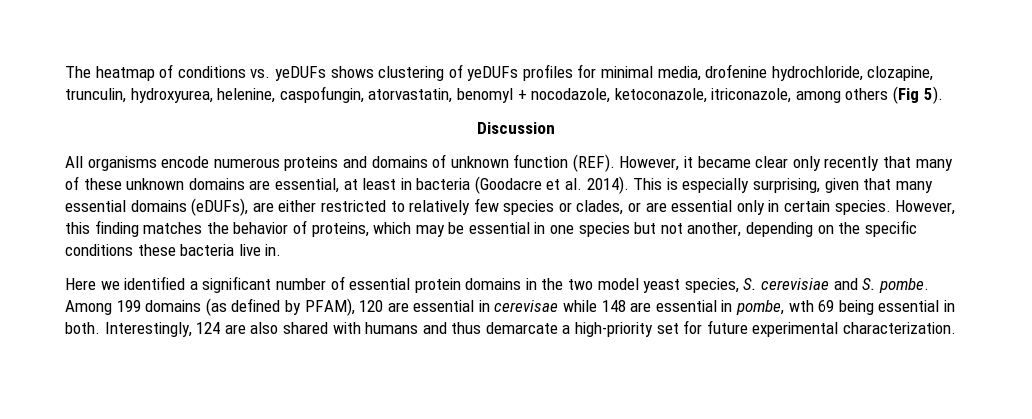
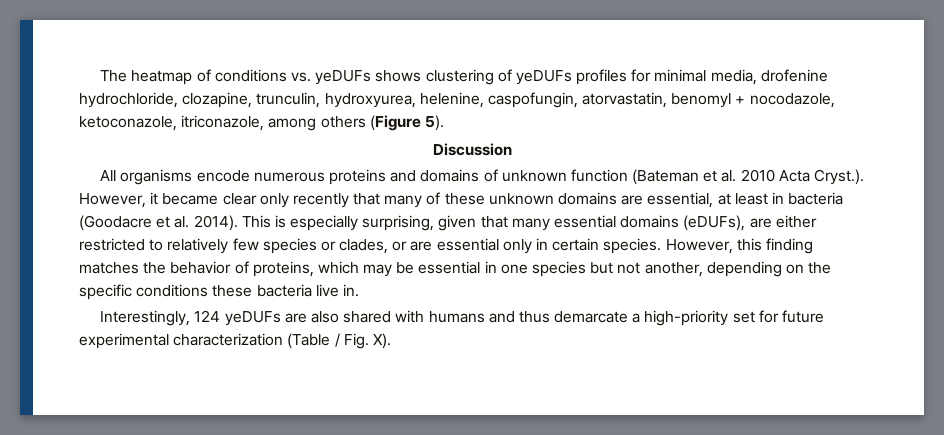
- The heatmap of conditions vs. yeDUFs shows clustering of yeDUFs profiles for minimal media, drofenine hydrochloride, clozapine, trunculin, hydroxyurea, helenine, caspofungin, atorvastatin, benomyl + nocodazole, ketoconazole, itriconazole, among others (Fig 5).
+ The heatmap of conditions vs. yeDUFs shows clustering of yeDUFs profiles for minimal media, drofenine hydrochloride, clozapine, trunculin, hydroxyurea, helenine, caspofungin, atorvastatin, benomyl + nocodazole, ketoconazole, itriconazole, among others (Figure 5).
- All organisms encode numerous proteins and domains of unknown function (REF). However, it became clear only recently that many of these unknown domains are essential, at least in bacteria (Goodacre et al. 2014).
+ All organisms encode numerous proteins and domains of unknown function (Bateman et al. 2010 Acta Cryst.). However, it became clear only recently that many of these unknown domains are essential, at least in bacteria (Goodacre et al. 2014).
- Here we identified a significant number of essential protein domains in the two model yeast species, S. cerevisiae and S. pombe. Among 199 domains (as defined by PFAM), 120 are essential in cerevisae while 148 are essential in pombe, wth 69 being essential in both. Interestingly, 124 are also shared with humans and thus demarcate a high-priority set for future experimental characterization.
+ Interestingly, 124 yeDUFs are also shared with humans and thus demarcate a high-priority set for future experimental characterization (Table / Fig. X).

